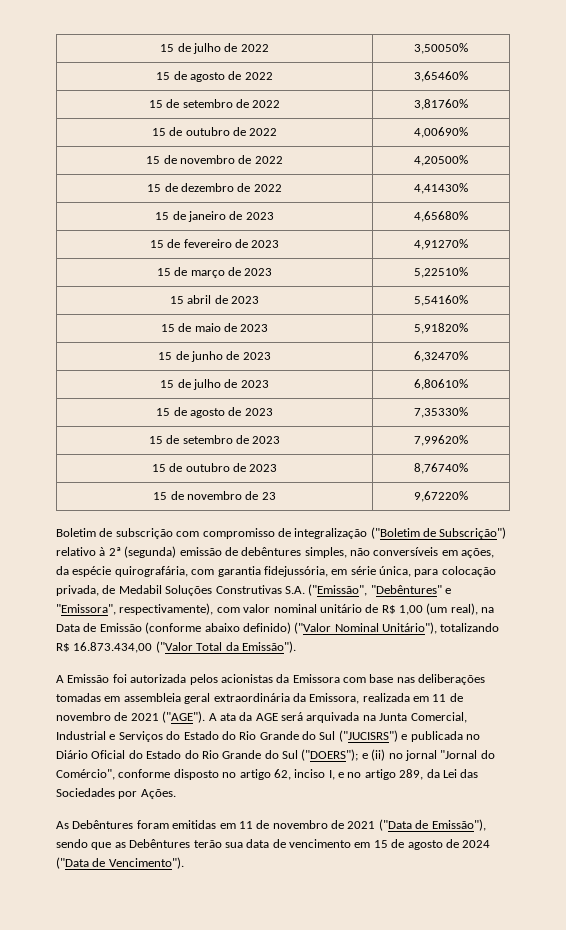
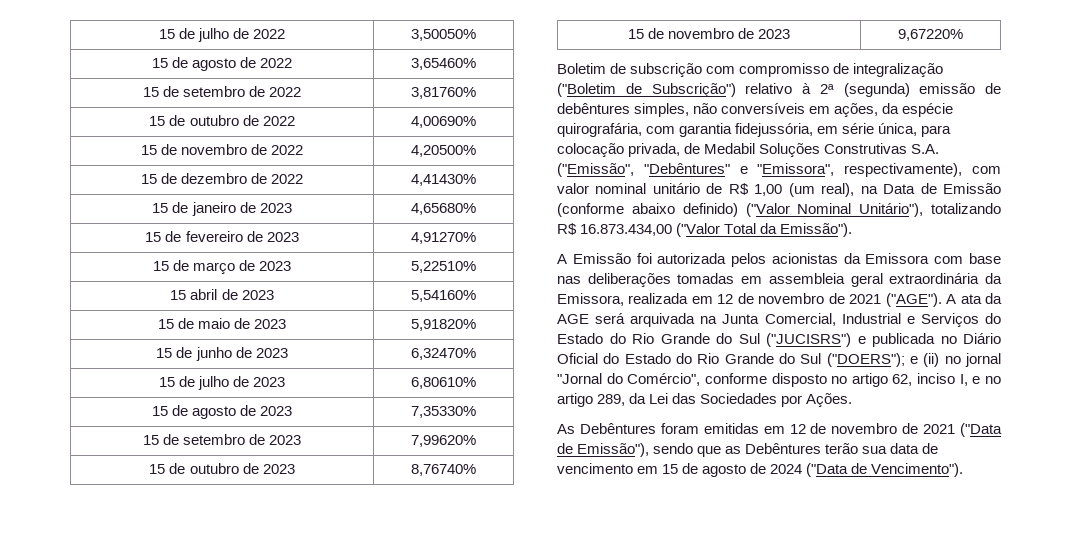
- 15 de novembro de 23 | 9,67220%
+ 15 de novembro de 2023 | 9,67220%
- A Emissão foi autorizada pelos acionistas da Emissora com base nas deliberações tomadas em assembleia geral extraordinária da Emissora, realizada em 11 de novembro de 2021 ("AGE").
+ A Emissão foi autorizada pelos acionistas da Emissora com base nas deliberações tomadas em assembleia geral extraordinária da Emissora, realizada em 12 de novembro de 2021 ("AGE").
- As Debêntures foram emitidas em 11 de novembro de 2021 ("Data de Emissão"), sendo que as Debêntures terão sua data de vencimento em 15 de agosto de 2024 ("Data de Vencimento").
+ As Debêntures foram emitidas em 12 de novembro de 2021 ("Data de Emissão"), sendo que as Debêntures terão sua data de vencimento em 15 de agosto de 2024 ("Data de Vencimento").

